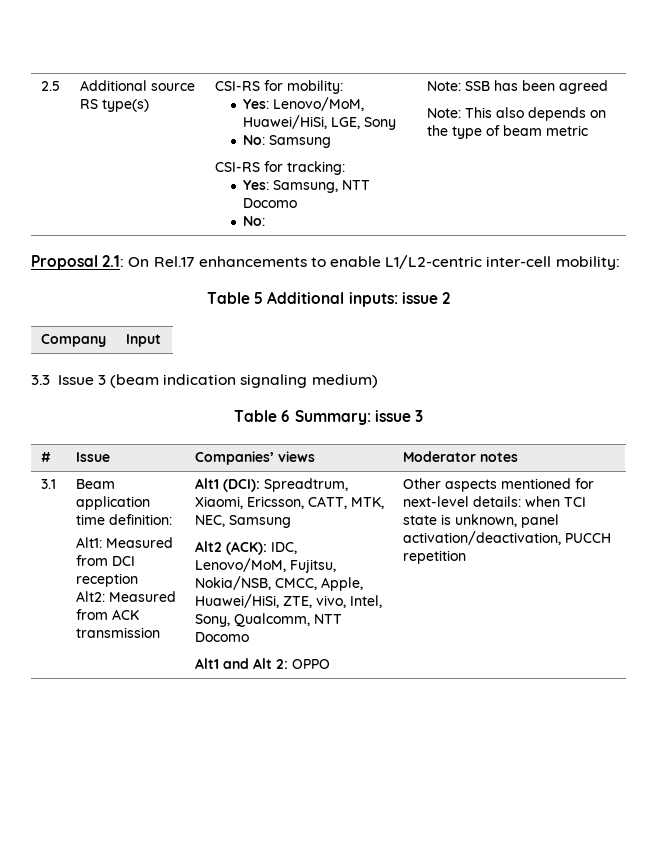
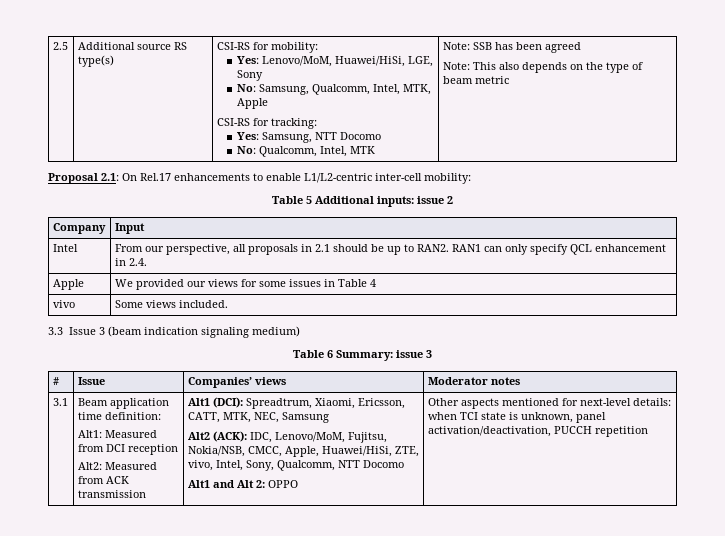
- No: Samsung
+ No: Samsung, Qualcomm, Intel, MTK, Apple
  Yes: Samsung, NTT Docomo
- No:
+ No: Qualcomm, Intel, MTK
+ Intel | From our perspective, all proposals in 2.1 should be up to RAN2. RAN1 can only specify QCL enhancement in 2.4.
+ Apple | We provided our views for some issues in Table 4
+ vivo | Some views included.

